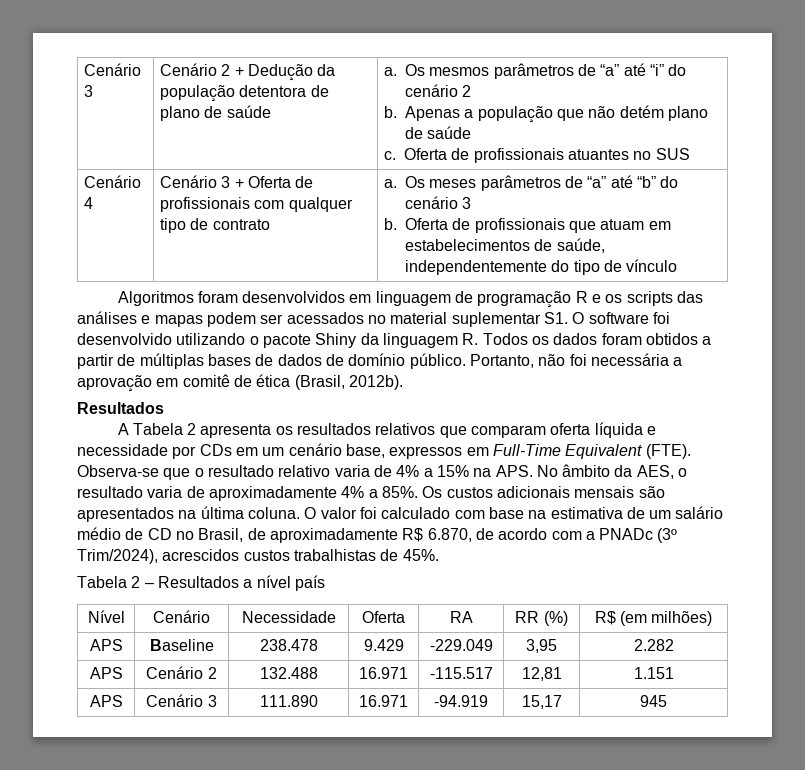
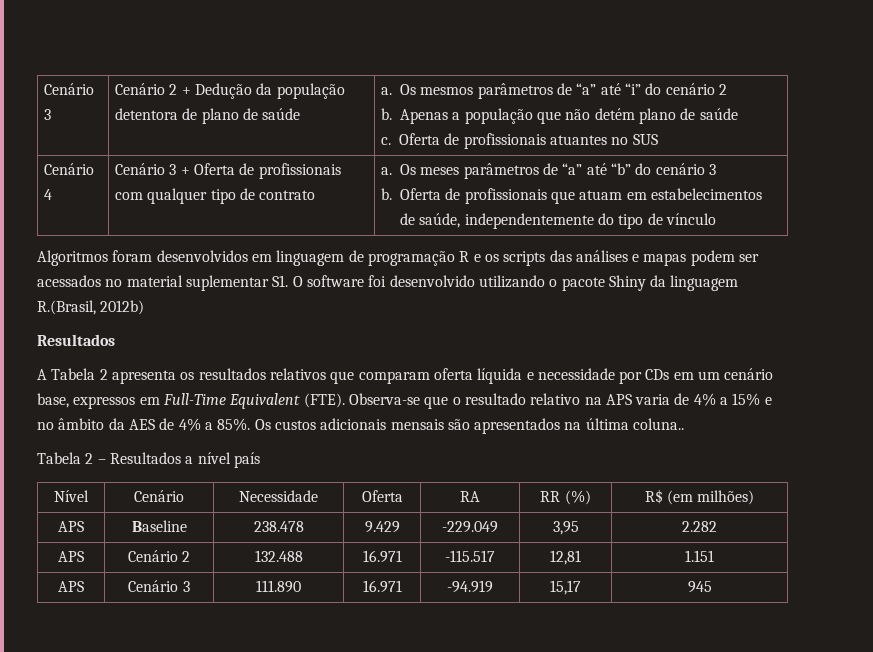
- Algoritmos foram desenvolvidos em linguagem de programação R e os scripts das análises e mapas podem ser acessados no material suplementar S1. O software foi desenvolvido utilizando o pacote Shiny da linguagem R. Todos os dados foram obtidos a partir de múltiplas bases de dados de domínio público. Portanto, não foi necessária a aprovação em comitê de ética (Brasil, 2012b).
+ Algoritmos foram desenvolvidos em linguagem de programação R e os scripts das análises e mapas podem ser acessados no material suplementar S1. O software foi desenvolvido utilizando o pacote Shiny da linguagem R.(Brasil, 2012b)
- Observa-se que o resultado relativo varia de 4% a 15% na APS. No âmbito da AES, o resultado varia de aproximadamente 4% a 85%.
+ Observa-se que o resultado relativo na APS varia de 4% a 15% e no âmbito da AES de 4% a 85%.
- Os custos adicionais mensais são apresentados na última coluna. O valor foi calculado com base na estimativa de um salário médio de CD no Brasil, de aproximadamente R$ 6.870, de acordo com a PNADc (3º Trim/2024), acrescidos custos trabalhistas de 45%.
+ Os custos adicionais mensais são apresentados na última coluna..

